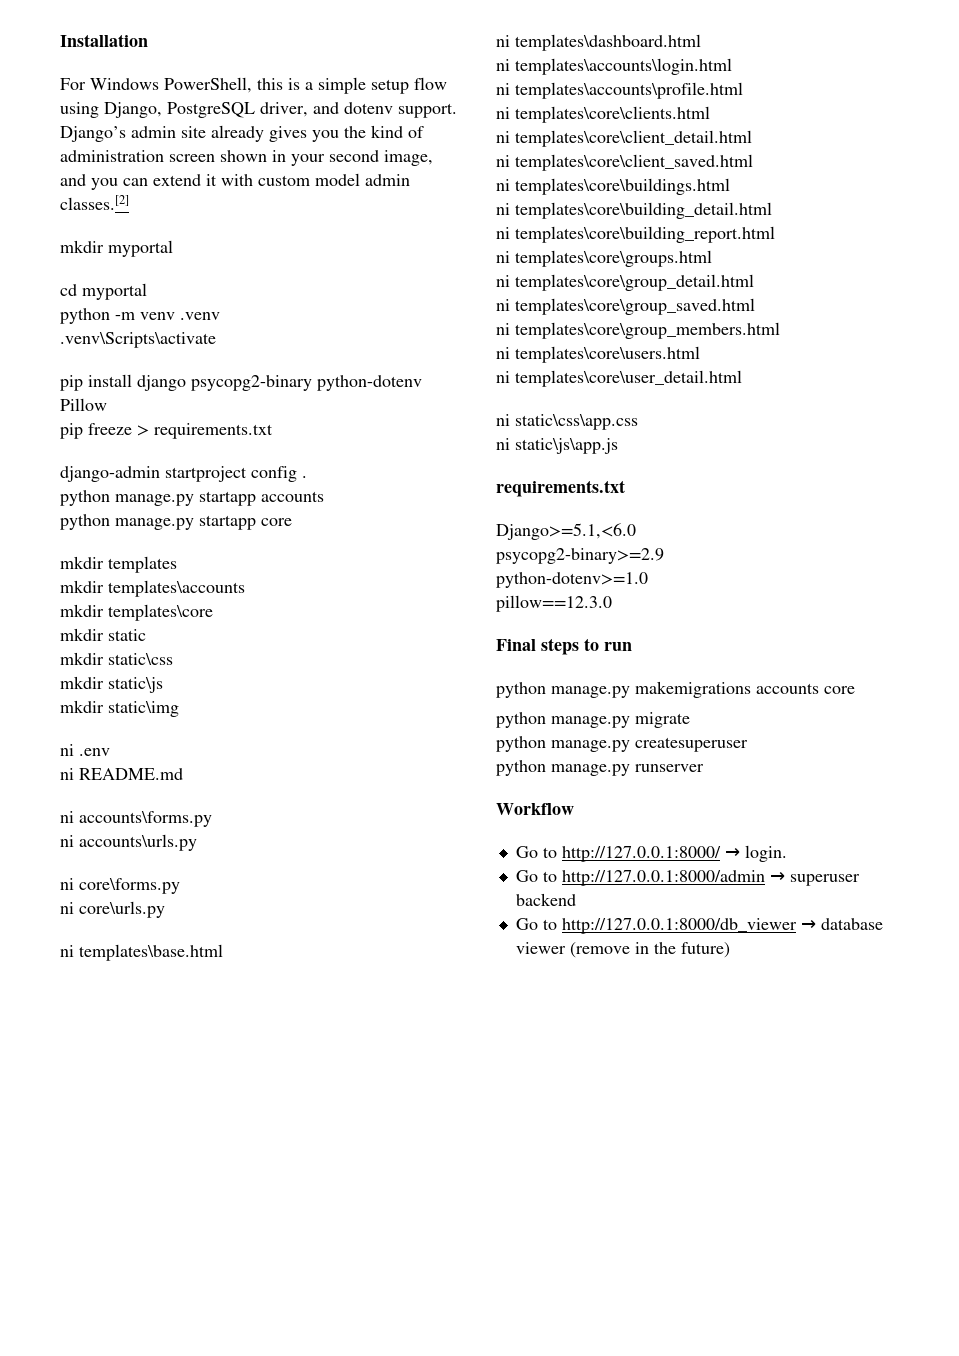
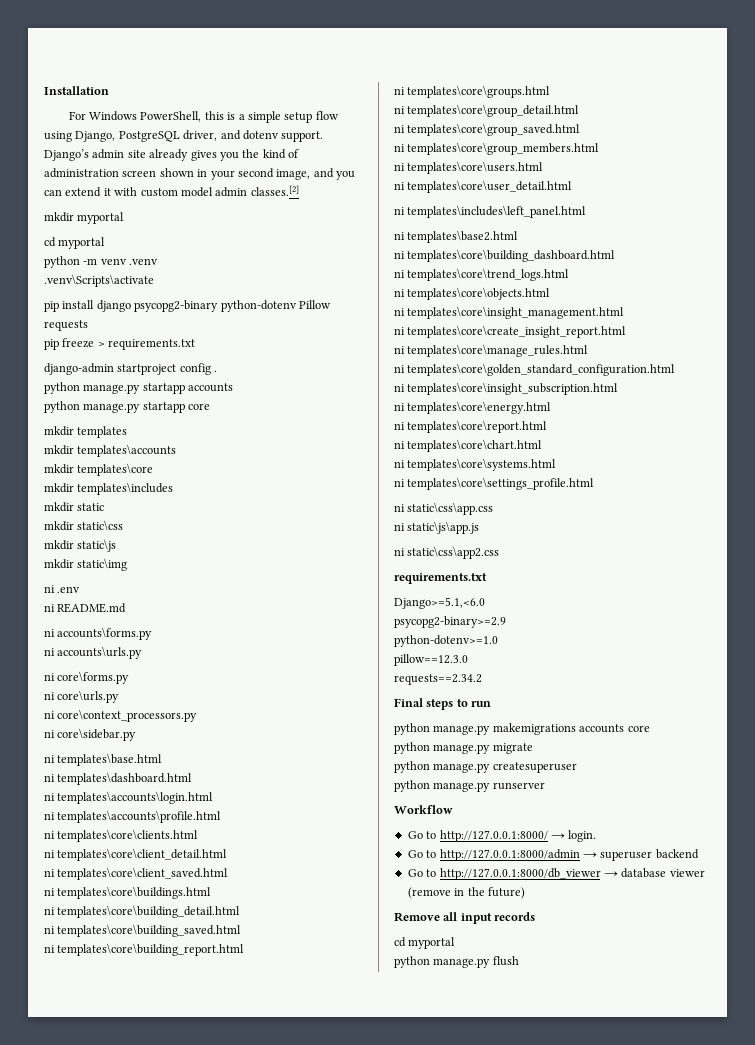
- pip install django psycopg2-binary python-dotenv Pillow
+ pip install django psycopg2-binary python-dotenv Pillow requests
+ mkdir templates\includes
+ ni core\context_processors.py
+ ni core\sidebar.py
+ ni templates\core\building_saved.html
+ ni templates\includes\left_panel.html
+ ni templates\base2.html
+ ni templates\core\building_dashboard.html
+ ni templates\core\trend_logs.html
+ ni templates\core\objects.html
+ ni templates\core\insight_management.html
+ ni templates\core\create_insight_report.html
+ ni templates\core\manage_rules.html
+ ni templates\core\golden_standard_configuration.html
+ ni templates\core\insight_subscription.html
+ ni templates\core\energy.html
+ ni templates\core\report.html
+ ni templates\core\chart.html
+ ni templates\core\systems.html
+ ni templates\core\settings_profile.html
+ ni static\css\app2.css
+ requests==2.34.2
+ Remove all input records
+ cd myportal
+ python manage.py flush

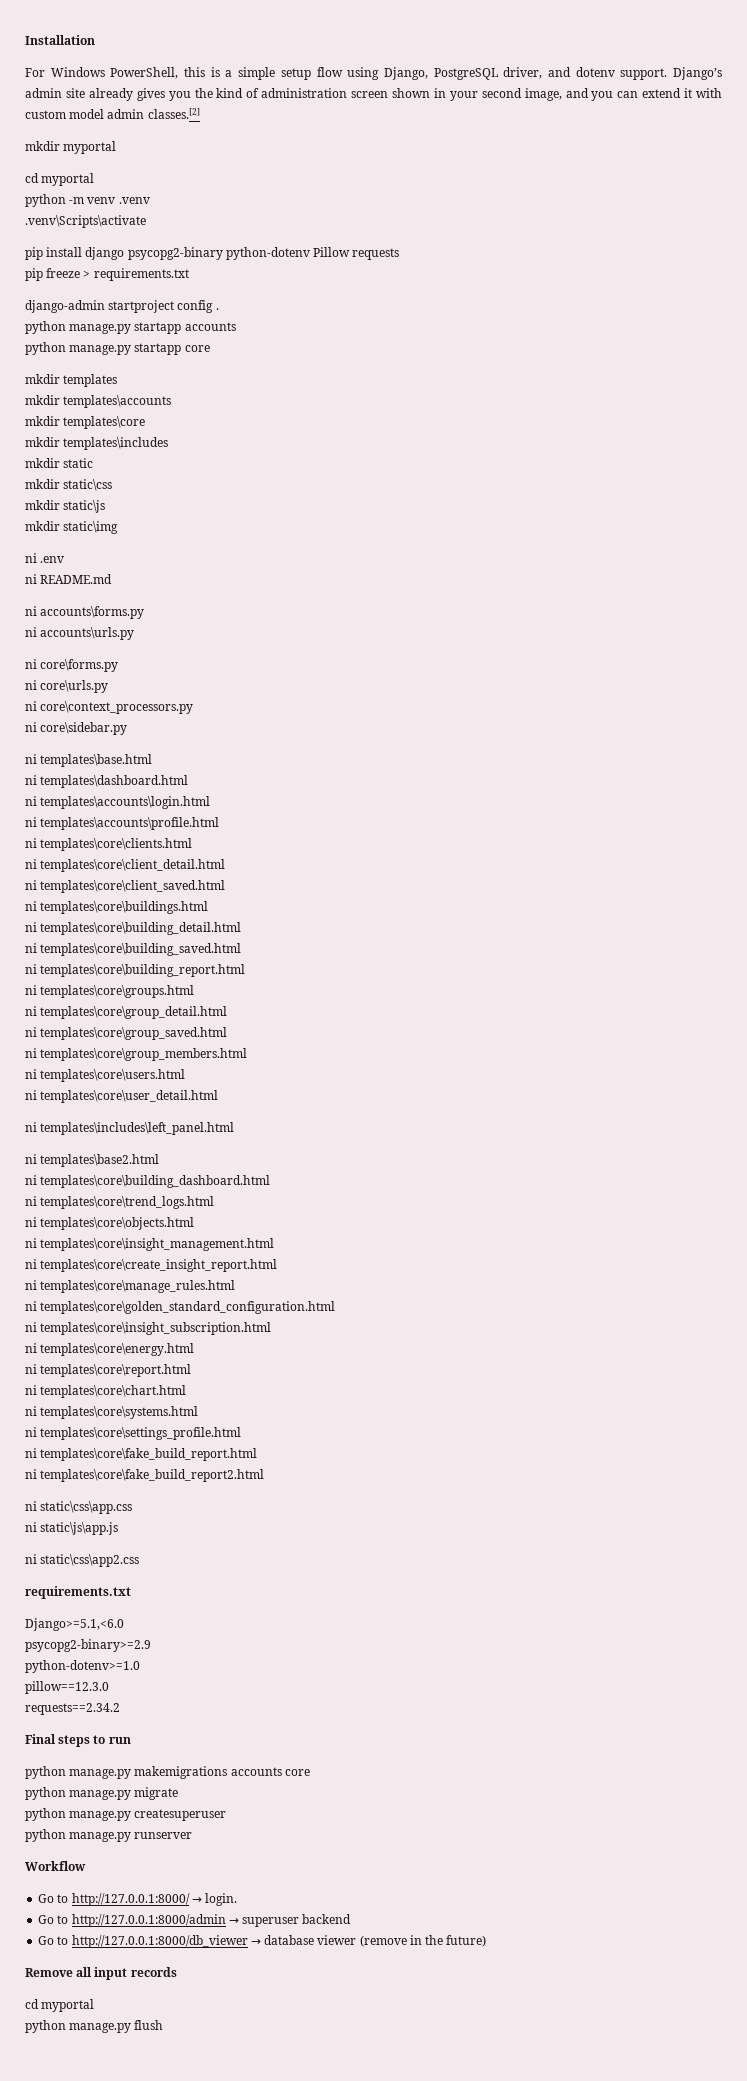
+ ni templates\core\fake_build_report.html
+ ni templates\core\fake_build_report2.html

